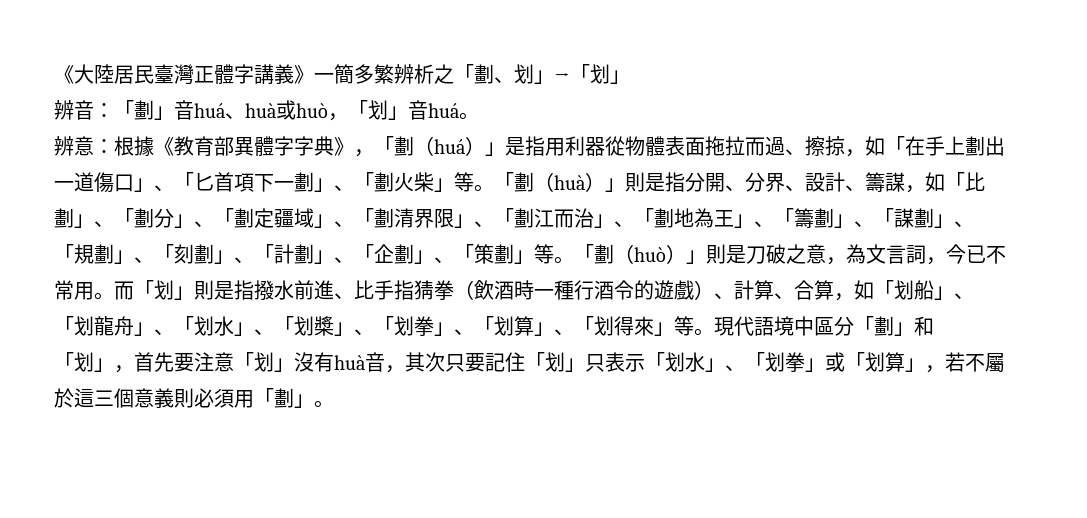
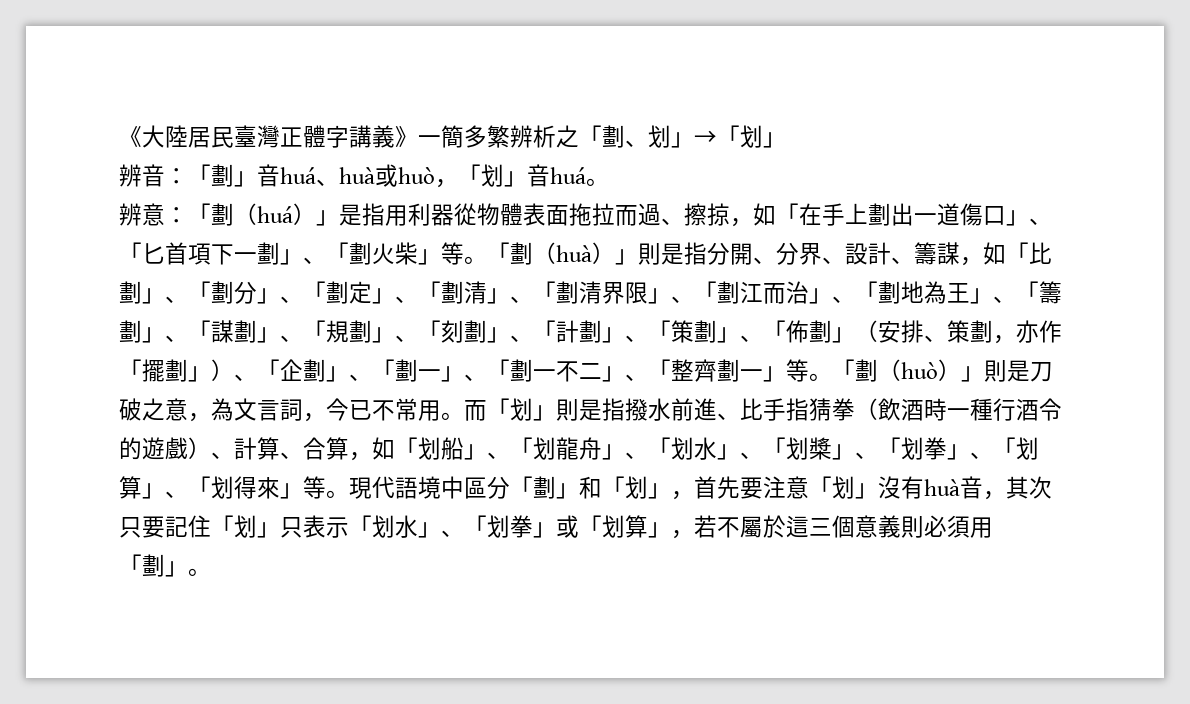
- 辨意：根據《教育部異體字字典》，「劃（huá）」是指用利器從物體表面拖拉而過、擦掠，如「在手上劃出一道傷口」、「匕首項下一劃」、「劃火柴」等。
+ 辨意：「劃（huá）」是指用利器從物體表面拖拉而過、擦掠，如「在手上劃出一道傷口」、「匕首項下一劃」、「劃火柴」等。
- 「劃（huà）」則是指分開、分界、設計、籌謀，如「比劃」、「劃分」、「劃定疆域」、「劃清界限」、「劃江而治」、「劃地為王」、「籌劃」、「謀劃」、「規劃」、「刻劃」、「計劃」、「企劃」、「策劃」等。
+ 「劃（huà）」則是指分開、分界、設計、籌謀，如「比劃」、「劃分」、「劃定」、「劃清」、「劃清界限」、「劃江而治」、「劃地為王」、「籌劃」、「謀劃」、「規劃」、「刻劃」、「計劃」、「策劃」、「佈劃」（安排、策劃，亦作「擺劃」）、「企劃」、「劃一」、「劃一不二」、「整齊劃一」等。

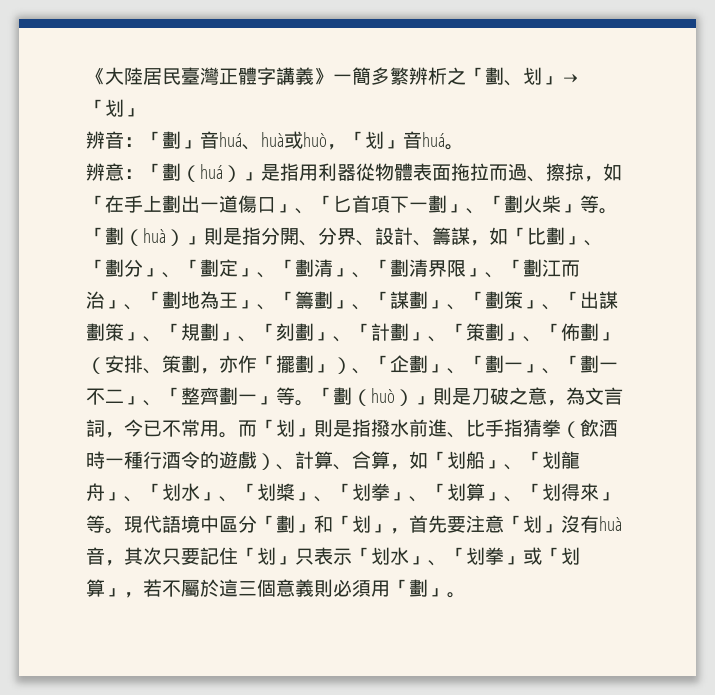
- 「劃（huà）」則是指分開、分界、設計、籌謀，如「比劃」、「劃分」、「劃定」、「劃清」、「劃清界限」、「劃江而治」、「劃地為王」、「籌劃」、「謀劃」、「規劃」、「刻劃」、「計劃」、「策劃」、「佈劃」（安排、策劃，亦作「擺劃」）、「企劃」、「劃一」、「劃一不二」、「整齊劃一」等。
+ 「劃（huà）」則是指分開、分界、設計、籌謀，如「比劃」、「劃分」、「劃定」、「劃清」、「劃清界限」、「劃江而治」、「劃地為王」、「籌劃」、「謀劃」、「劃策」、「出謀劃策」、「規劃」、「刻劃」、「計劃」、「策劃」、「佈劃」（安排、策劃，亦作「擺劃」）、「企劃」、「劃一」、「劃一不二」、「整齊劃一」等。

